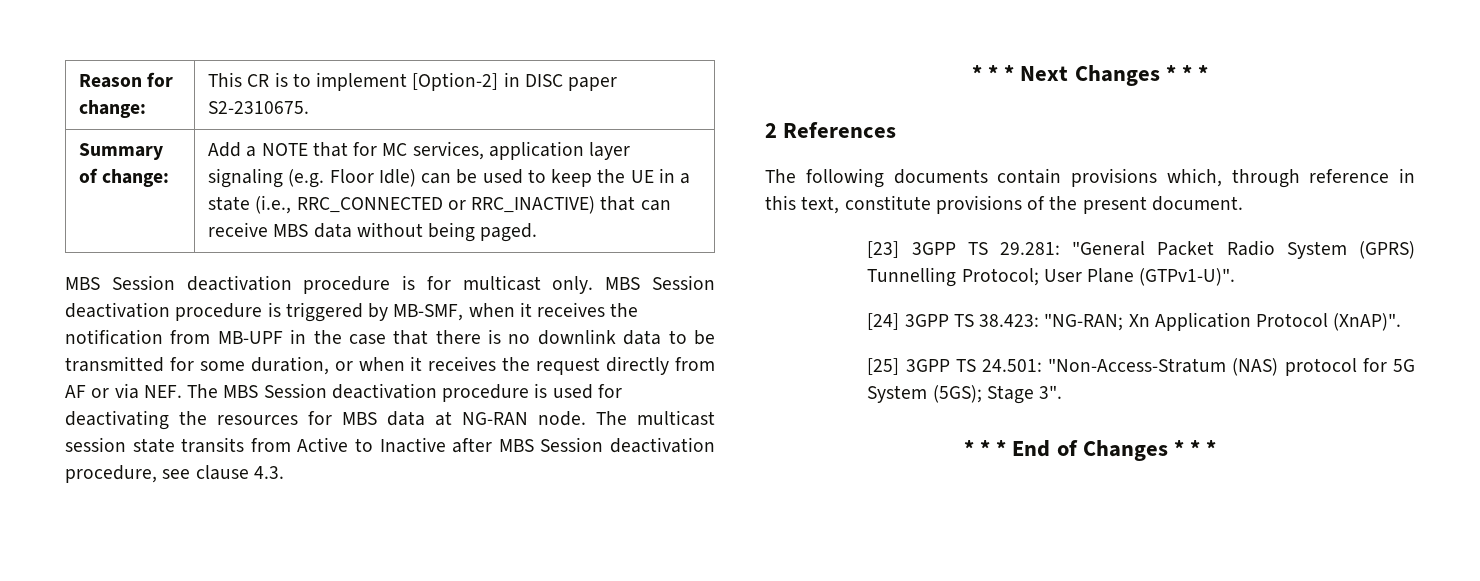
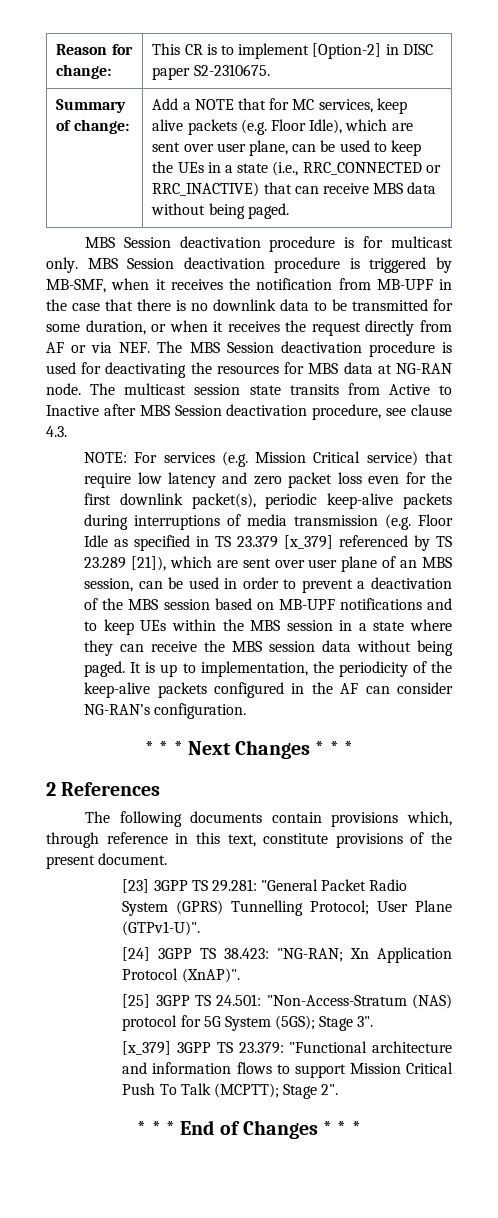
- Add a NOTE that for MC services, application layer signaling (e.g. Floor Idle) can be used to keep the UE in a state (i.e., RRC_CONNECTED or RRC_INACTIVE) that can receive MBS data without being paged.
+ Add a NOTE that for MC services, keep alive packets (e.g. Floor Idle), which are sent over user plane, can be used to keep the UEs in a state (i.e., RRC_CONNECTED or RRC_INACTIVE) that can receive MBS data without being paged.
+ NOTE: For services (e.g. Mission Critical service) that require low latency and zero packet loss even for the first downlink packet(s), periodic keep-alive packets during interruptions of media transmission (e.g. Floor Idle as specified in TS 23.379 [x_379] referenced by TS 23.289 [21]), which are sent over user plane of an MBS session, can be used in order to prevent a deactivation of the MBS session based on MB-UPF notifications and to keep UEs within the MBS session in a state where they can receive the MBS session data without being paged. It is up to implementation, the periodicity of the keep-alive packets configured in the AF can consider NG-RAN’s configuration.
+ [x_379] 3GPP TS 23.379: "Functional architecture and information flows to support Mission Critical Push To Talk (MCPTT); Stage 2".

